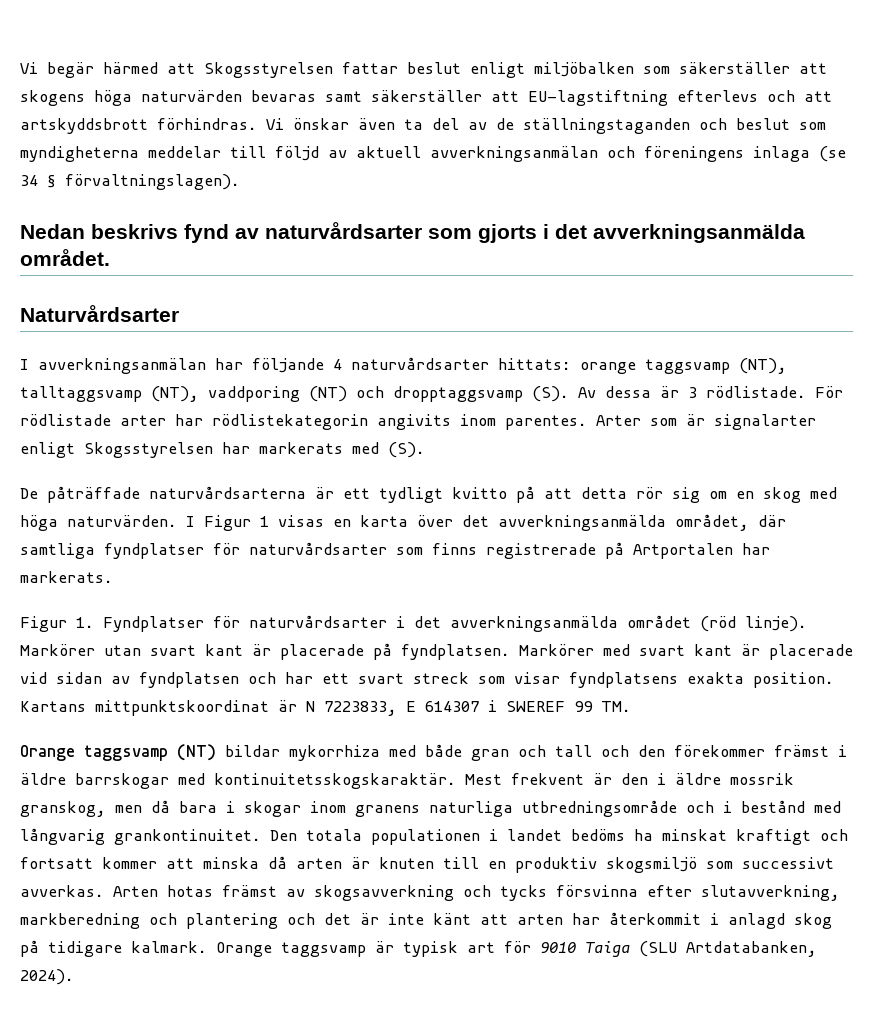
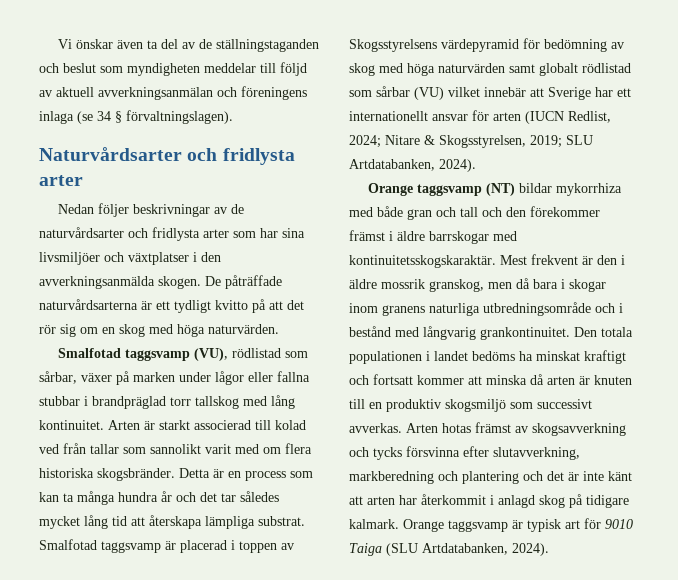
- Vi begär härmed att Skogsstyrelsen fattar beslut enligt miljöbalken som säkerställer att skogens höga naturvärden bevaras samt säkerställer att EU-lagstiftning efterlevs och att artskyddsbrott förhindras. Vi önskar även ta del av de ställningstaganden och beslut som myndigheterna meddelar till följd av aktuell avverkningsanmälan och föreningens inlaga (se 34 § förvaltningslagen).
+ Vi önskar även ta del av de ställningstaganden och beslut som myndigheten meddelar till följd av aktuell avverkningsanmälan och föreningens inlaga (se 34 § förvaltningslagen).
- Nedan beskrivs fynd av naturvårdsarter som gjorts i det avverkningsanmälda området.
- Naturvårdsarter
- I avverkningsanmälan har följande 4 naturvårdsarter hittats: orange taggsvamp (NT), talltaggsvamp (NT), vaddporing (NT) och dropptaggsvamp (S). Av dessa är 3 rödlistade. För rödlistade arter har rödlistekategorin angivits inom parentes. Arter som är signalarter enligt Skogsstyrelsen har markerats med (S).
- De påträffade naturvårdsarterna är ett tydligt kvitto på att detta rör sig om en skog med höga naturvärden. I Figur 1 visas en karta över det avverkningsanmälda området, där samtliga fyndplatser för naturvårdsarter som finns registrerade på Artportalen har markerats.
- Figur 1. Fyndplatser för naturvårdsarter i det avverkningsanmälda området (röd linje). Markörer utan svart kant är placerade på fyndplatsen. Markörer med svart kant är placerade vid sidan av fyndplatsen och har ett svart streck som visar fyndplatsens exakta position. Kartans mittpunktskoordinat är N 7223833, E 614307 i SWEREF 99 TM.
+ Naturvårdsarter och fridlysta arter
+ Nedan följer beskrivningar av de naturvårdsarter och fridlysta arter som har sina livsmiljöer och växtplatser i den avverkningsanmälda skogen. De påträffade naturvårdsarterna är ett tydligt kvitto på att det rör sig om en skog med höga naturvärden.
+ Smalfotad taggsvamp (VU), rödlistad som sårbar, växer på marken under lågor eller fallna stubbar i brandpräglad torr tallskog med lång kontinuitet. Arten är starkt associerad till kolad ved från tallar som sannolikt varit med om flera historiska skogsbränder. Detta är en process som kan ta många hundra år och det tar således mycket lång tid att återskapa lämpliga substrat. Smalfotad taggsvamp är placerad i toppen av Skogsstyrelsens värdepyramid för bedömning av skog med höga naturvärden samt globalt rödlistad som sårbar (VU) vilket innebär att Sverige har ett internationellt ansvar för arten (IUCN Redlist, 2024; Nitare & Skogsstyrelsen, 2019; SLU Artdatabanken, 2024).

